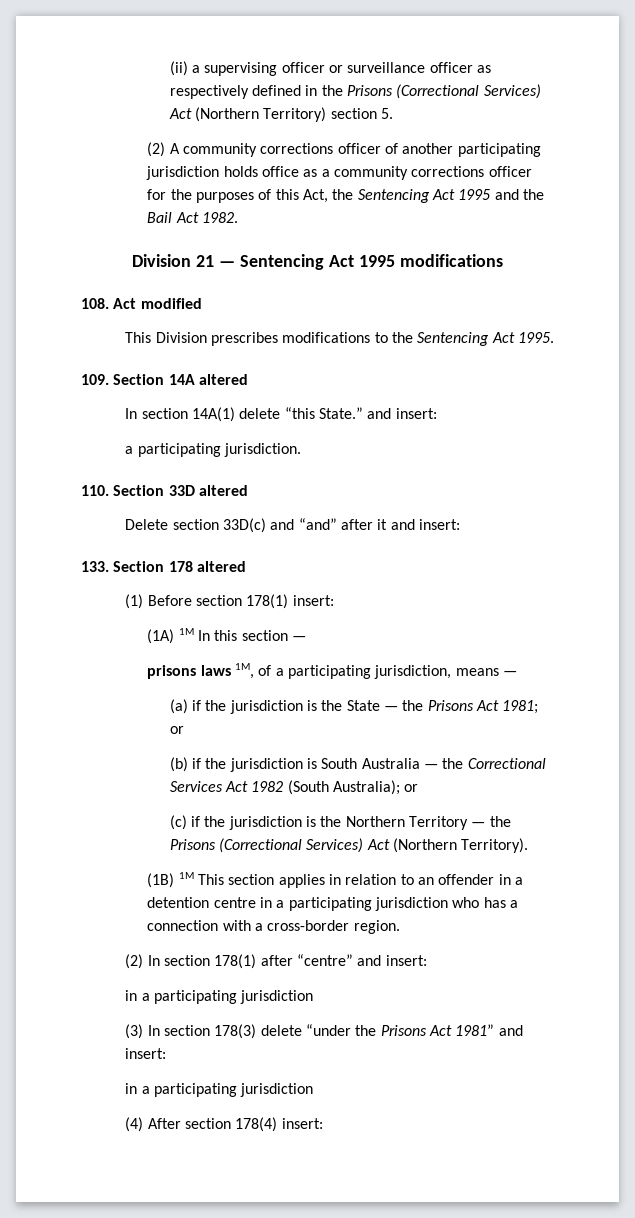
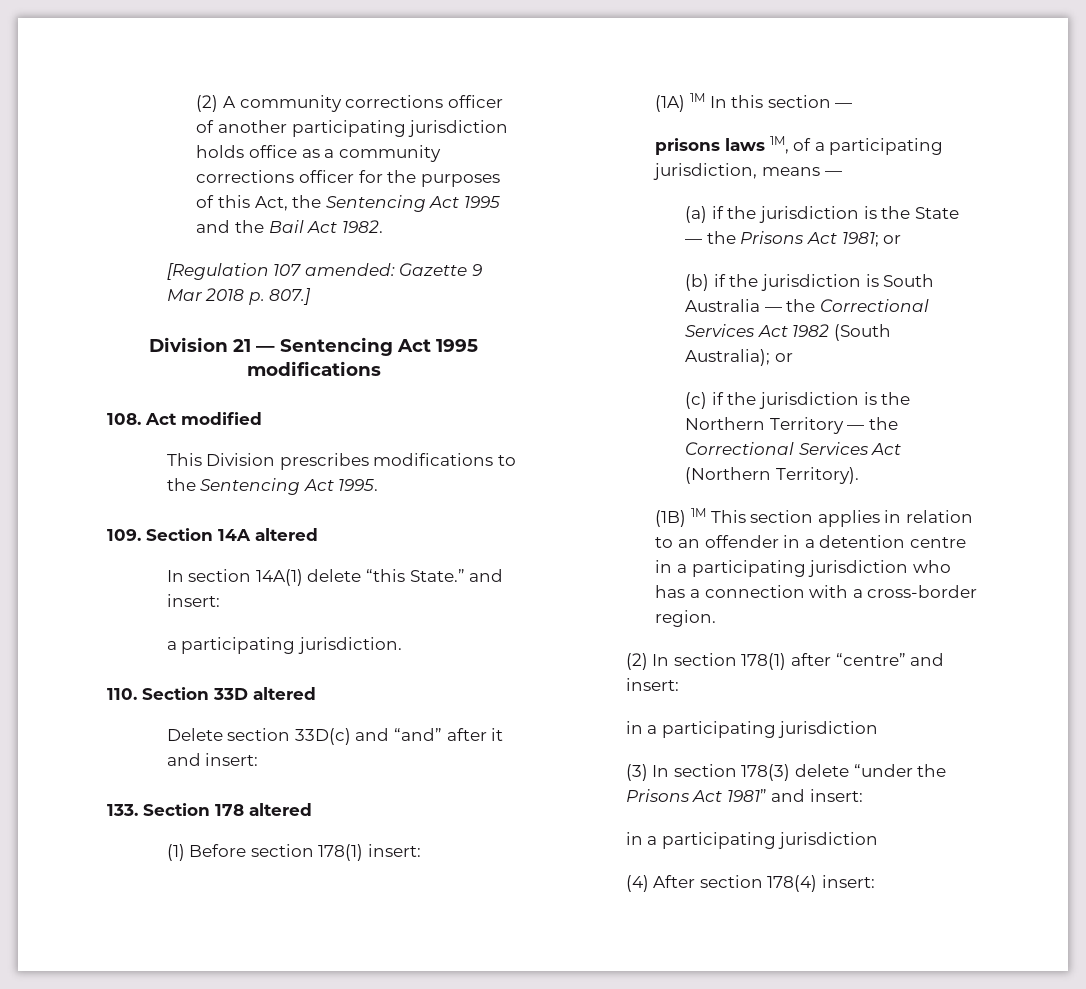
- (ii) a supervising officer or surveillance officer as respectively defined in the Prisons (Correctional Services) Act (Northern Territory) section 5.
+ [Regulation 107 amended: Gazette 9 Mar 2018 p. 807.]
- (c) if the jurisdiction is the Northern Territory — the Prisons (Correctional Services) Act (Northern Territory).
+ (c) if the jurisdiction is the Northern Territory — the Correctional Services Act (Northern Territory).

